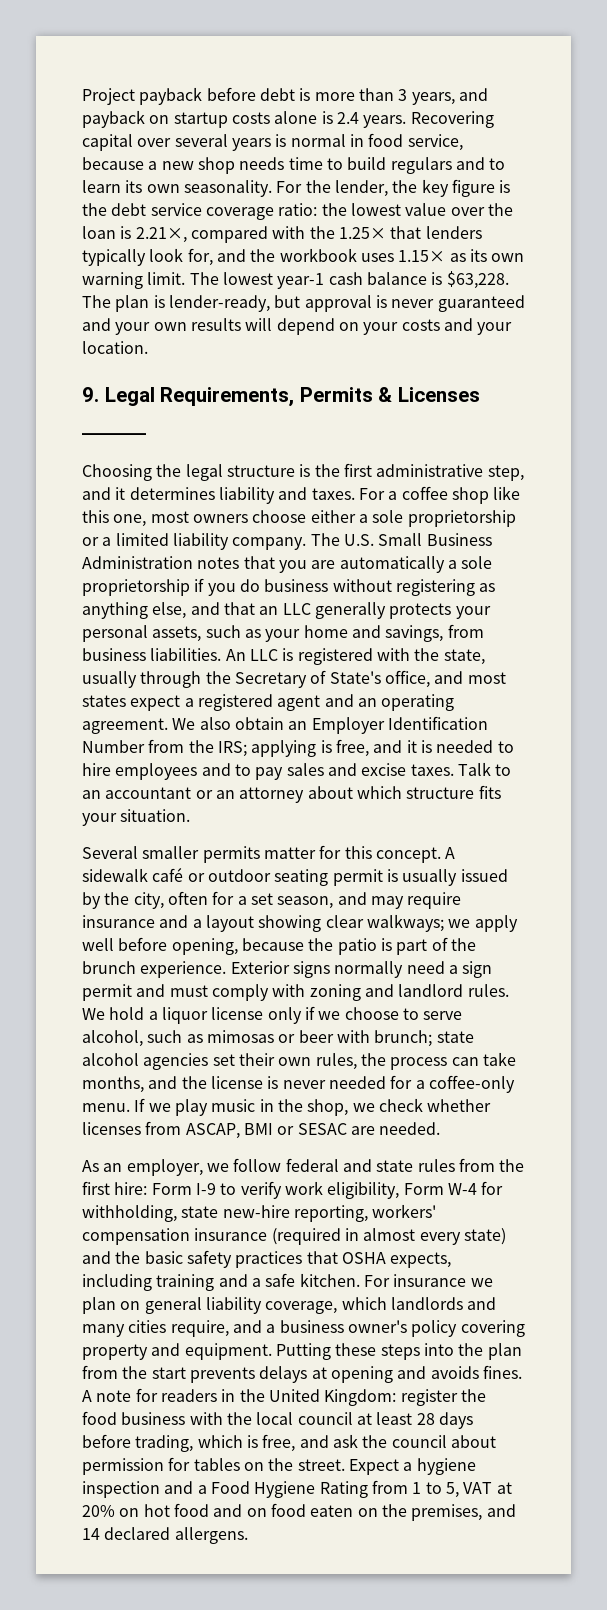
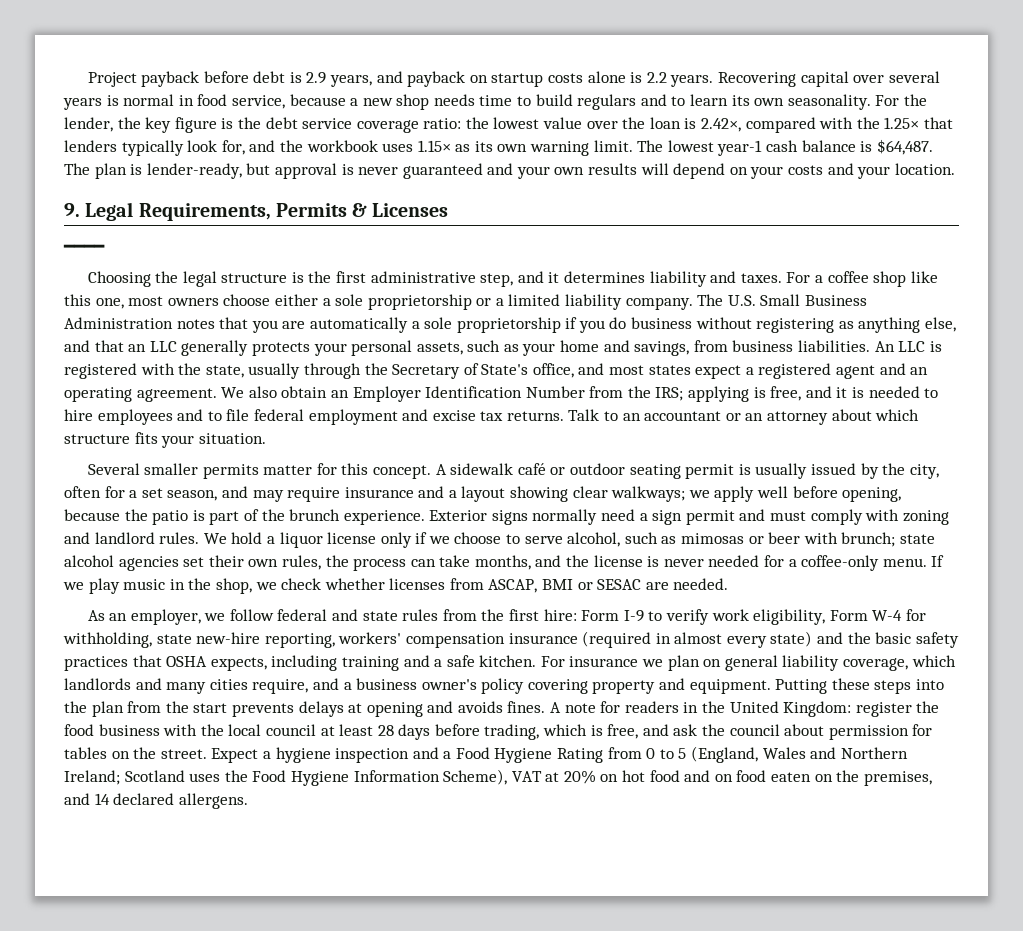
- Project payback before debt is more than 3 years, and payback on startup costs alone is 2.4 years.
+ Project payback before debt is 2.9 years, and payback on startup costs alone is 2.2 years.
- For the lender, the key figure is the debt service coverage ratio: the lowest value over the loan is 2.21×, compared with the 1.25× that lenders typically look for, and the workbook uses 1.15× as its own warning limit.
+ For the lender, the key figure is the debt service coverage ratio: the lowest value over the loan is 2.42×, compared with the 1.25× that lenders typically look for, and the workbook uses 1.15× as its own warning limit.
- The lowest year-1 cash balance is $63,228.
+ The lowest year-1 cash balance is $64,487.
- We also obtain an Employer Identification Number from the IRS; applying is free, and it is needed to hire employees and to pay sales and excise taxes.
+ We also obtain an Employer Identification Number from the IRS; applying is free, and it is needed to hire employees and to file federal employment and excise tax returns.
- Expect a hygiene inspection and a Food Hygiene Rating from 1 to 5, VAT at 20% on hot food and on food eaten on the premises, and 14 declared allergens.
+ Expect a hygiene inspection and a Food Hygiene Rating from 0 to 5 (England, Wales and Northern Ireland; Scotland uses the Food Hygiene Information Scheme), VAT at 20% on hot food and on food eaten on the premises, and 14 declared allergens.

